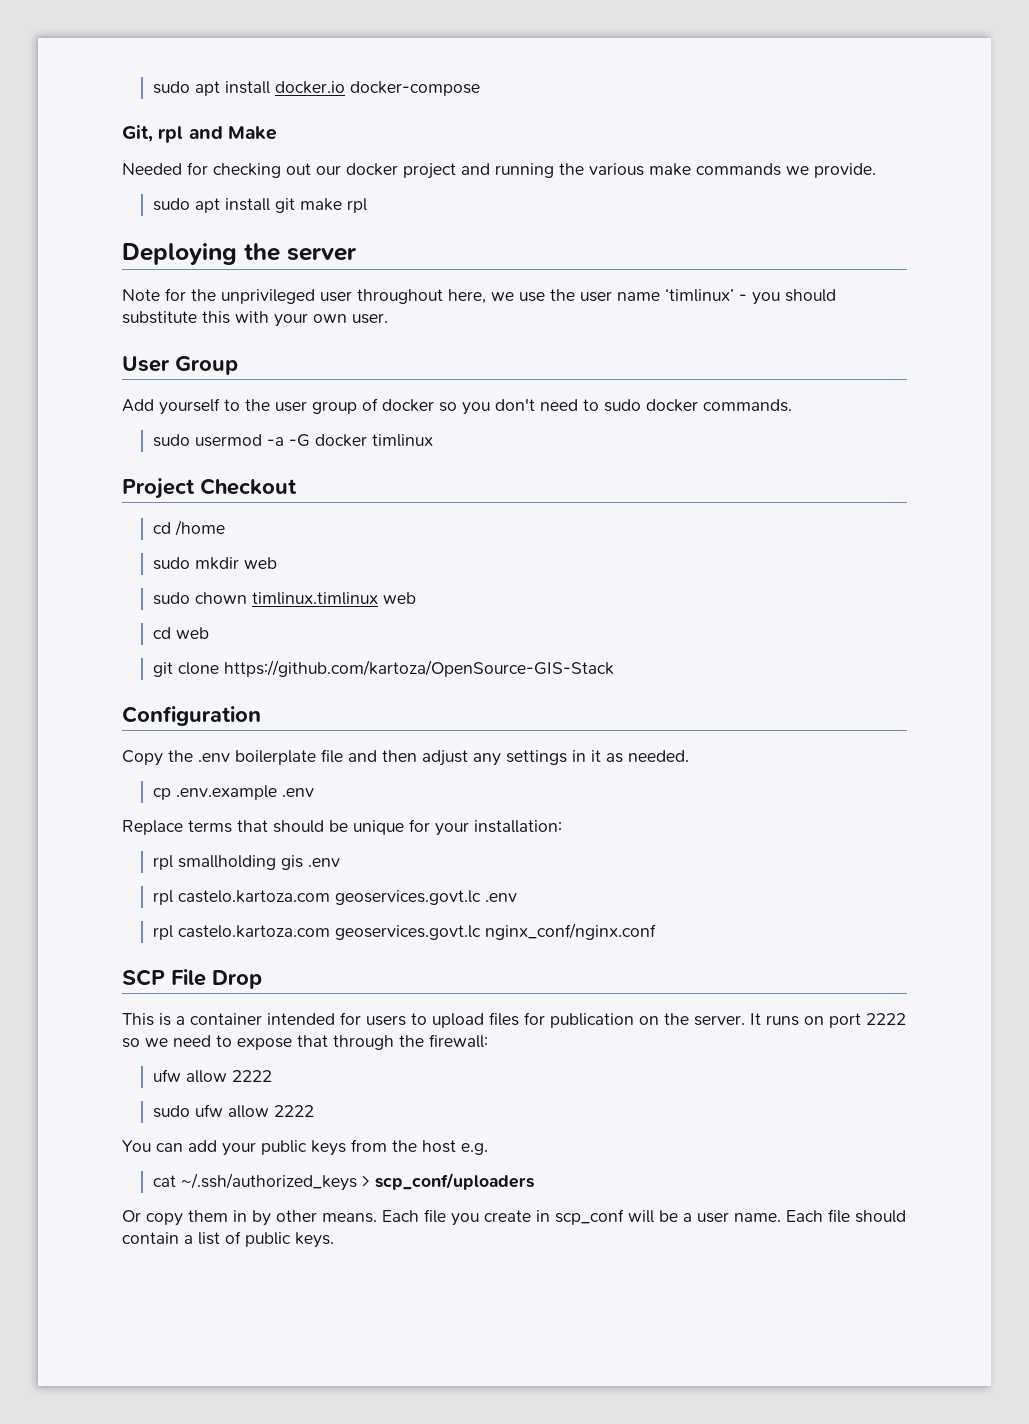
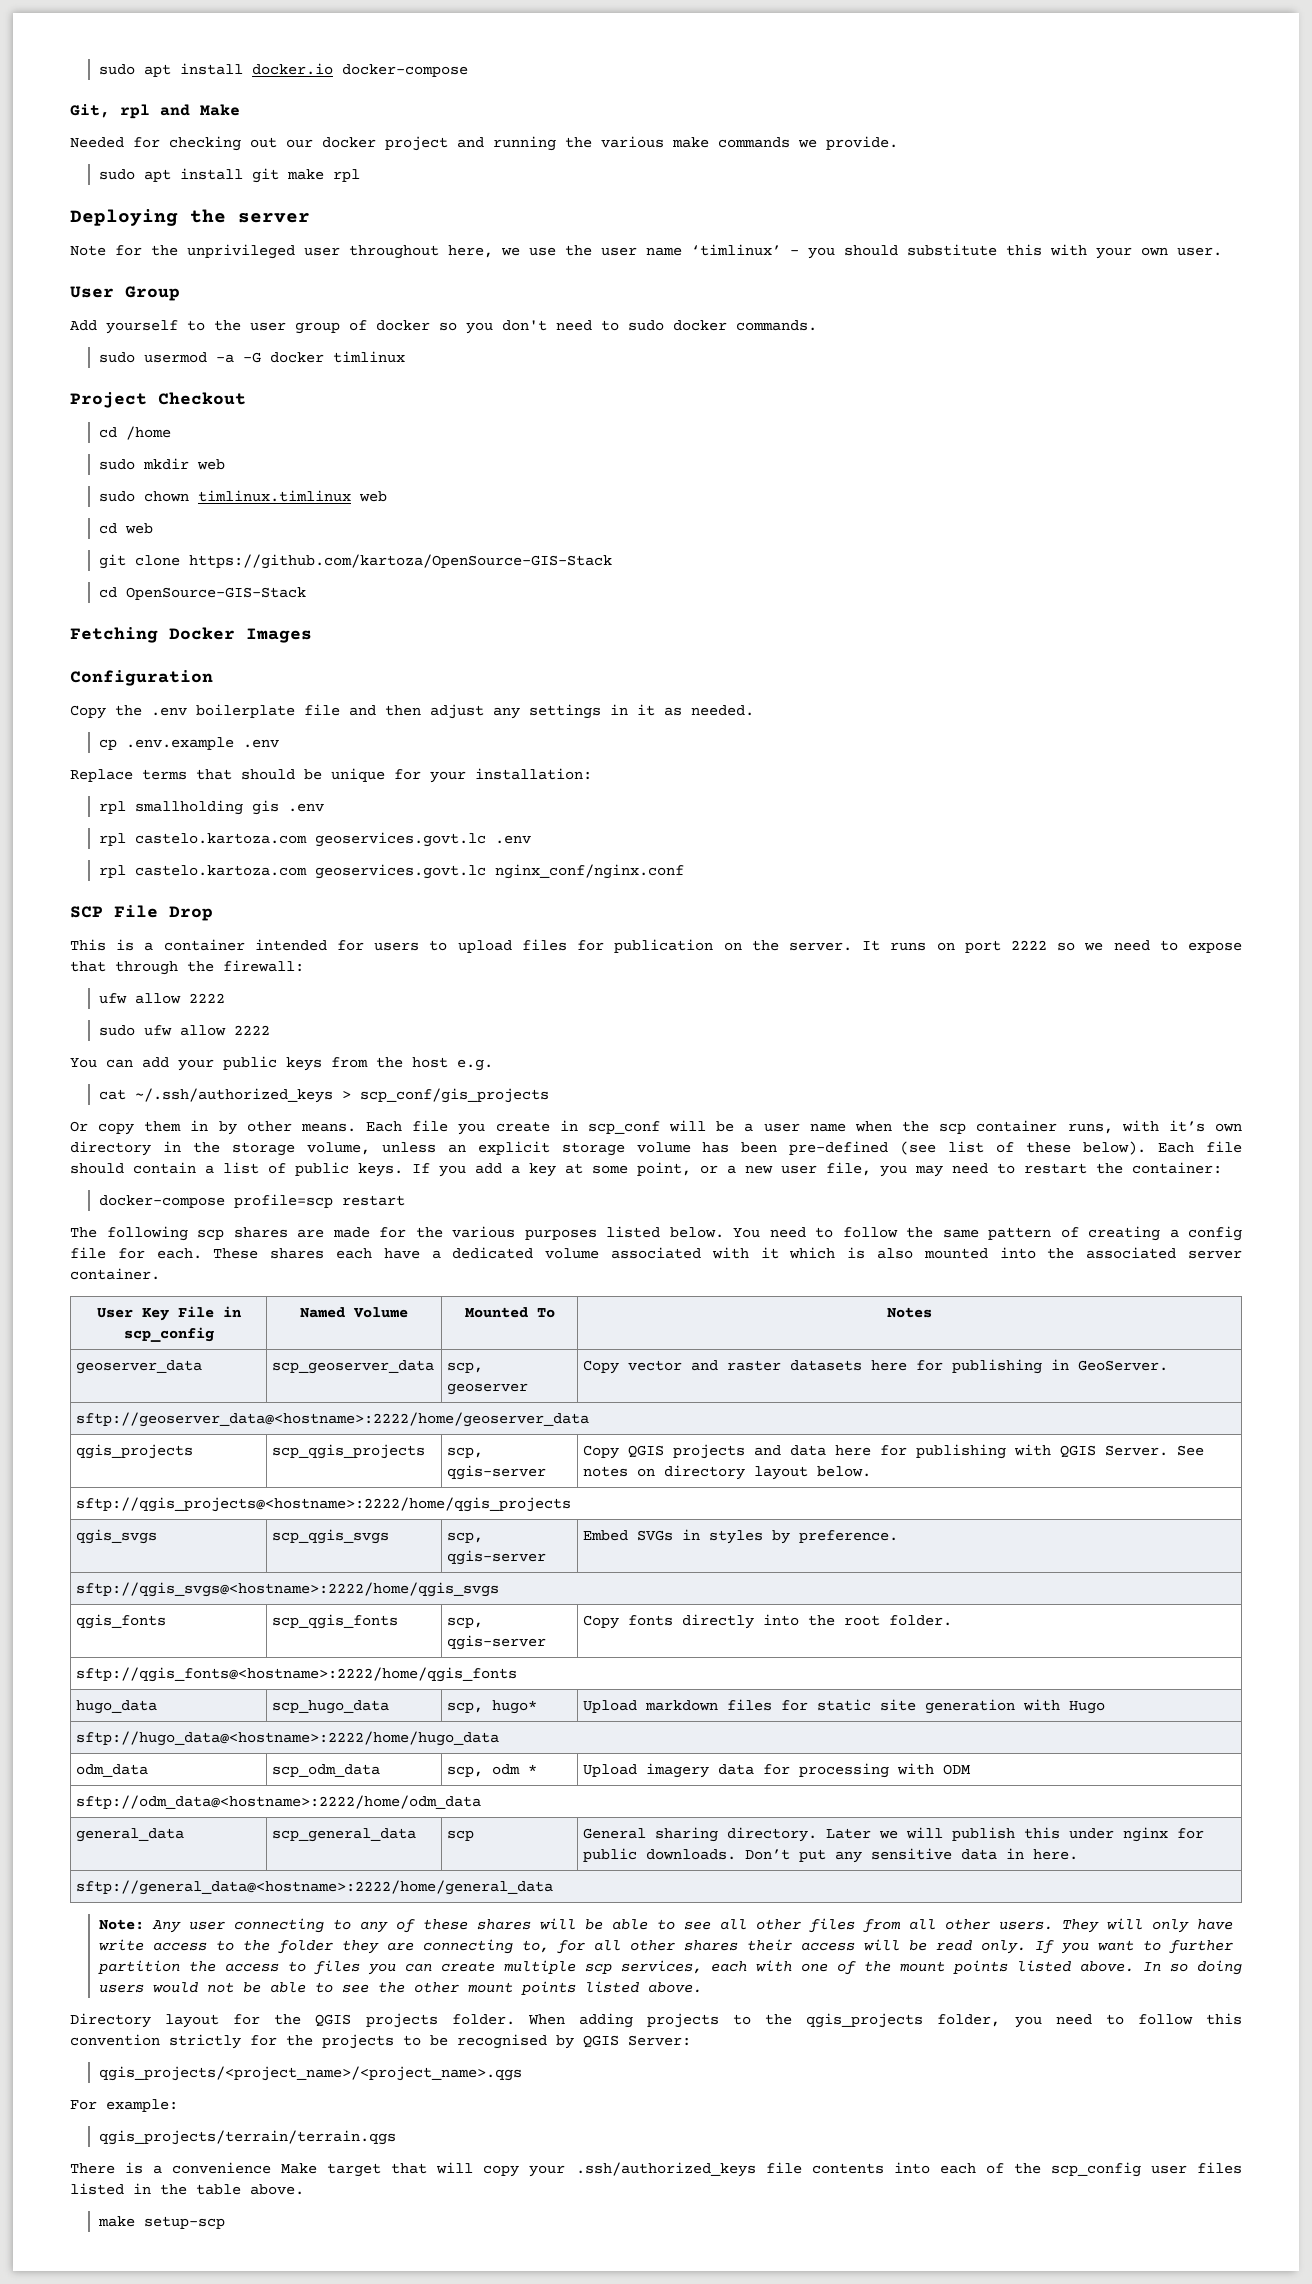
+ cd OpenSource-GIS-Stack
+ Fetching Docker Images
- cat ~/.ssh/authorized_keys > scp_conf/uploaders
+ cat ~/.ssh/authorized_keys > scp_conf/gis_projects
- Each file you create in scp_conf will be a user name.
+ Each file you create in scp_conf will be a user name when the scp container runs, with it’s own directory in the storage volume, unless an explicit storage volume has been pre-defined (see list of these below).
+ If you add a key at some point, or a new user file, you may need to restart the container:
+ docker-compose profile=scp restart
+ The following scp shares are made for the various purposes listed below. You need to follow the same pattern of creating a config file for each. These shares each have a dedicated volume associated with it which is also mounted into the associated server container.
+ User Key File in scp_config | Named Volume | Mounted To | Notes
+ geoserver_data | scp_geoserver_data | scp, geoserver | Copy vector and raster datasets here for publishing in GeoServer.
+ sftp://geoserver_data@<hostname>:2222/home/geoserver_data
+ qgis_projects | scp_qgis_projects | scp, qgis-server | Copy QGIS projects and data here for publishing with QGIS Server. See notes on directory layout below.
+ sftp://qgis_projects@<hostname>:2222/home/qgis_projects
+ qgis_svgs | scp_qgis_svgs | scp, qgis-server | Embed SVGs in styles by preference.
+ sftp://qgis_svgs@<hostname>:2222/home/qgis_svgs
+ qgis_fonts | scp_qgis_fonts | scp, qgis-server | Copy fonts directly into the root folder.
+ sftp://qgis_fonts@<hostname>:2222/home/qgis_fonts
+ hugo_data | scp_hugo_data | scp, hugo* | Upload markdown files for static site generation with Hugo
+ sftp://hugo_data@<hostname>:2222/home/hugo_data
+ odm_data | scp_odm_data | scp, odm * | Upload imagery data for processing with ODM
+ sftp://odm_data@<hostname>:2222/home/odm_data
+ general_data | scp_general_data | scp | General sharing directory. Later we will publish this under nginx for public downloads. Don’t put any sensitive data in here.
+ sftp://general_data@<hostname>:2222/home/general_data
+ Note: Any user connecting to any of these shares will be able to see all other files from all other users. They will only have write access to the folder they are connecting to, for all other shares their access will be read only. If you want to further partition the access to files you can create multiple scp services, each with one of the mount points listed above. In so doing users would not be able to see the other mount points listed above.
+ Directory layout for the QGIS projects folder. When adding projects to the qgis_projects folder, you need to follow this convention strictly for the projects to be recognised by QGIS Server:
+ qgis_projects/<project_name>/<project_name>.qgs
+ For example:
+ qgis_projects/terrain/terrain.qgs
+ There is a convenience Make target that will copy your .ssh/authorized_keys file contents into each of the scp_config user files listed in the table above.
+ make setup-scp

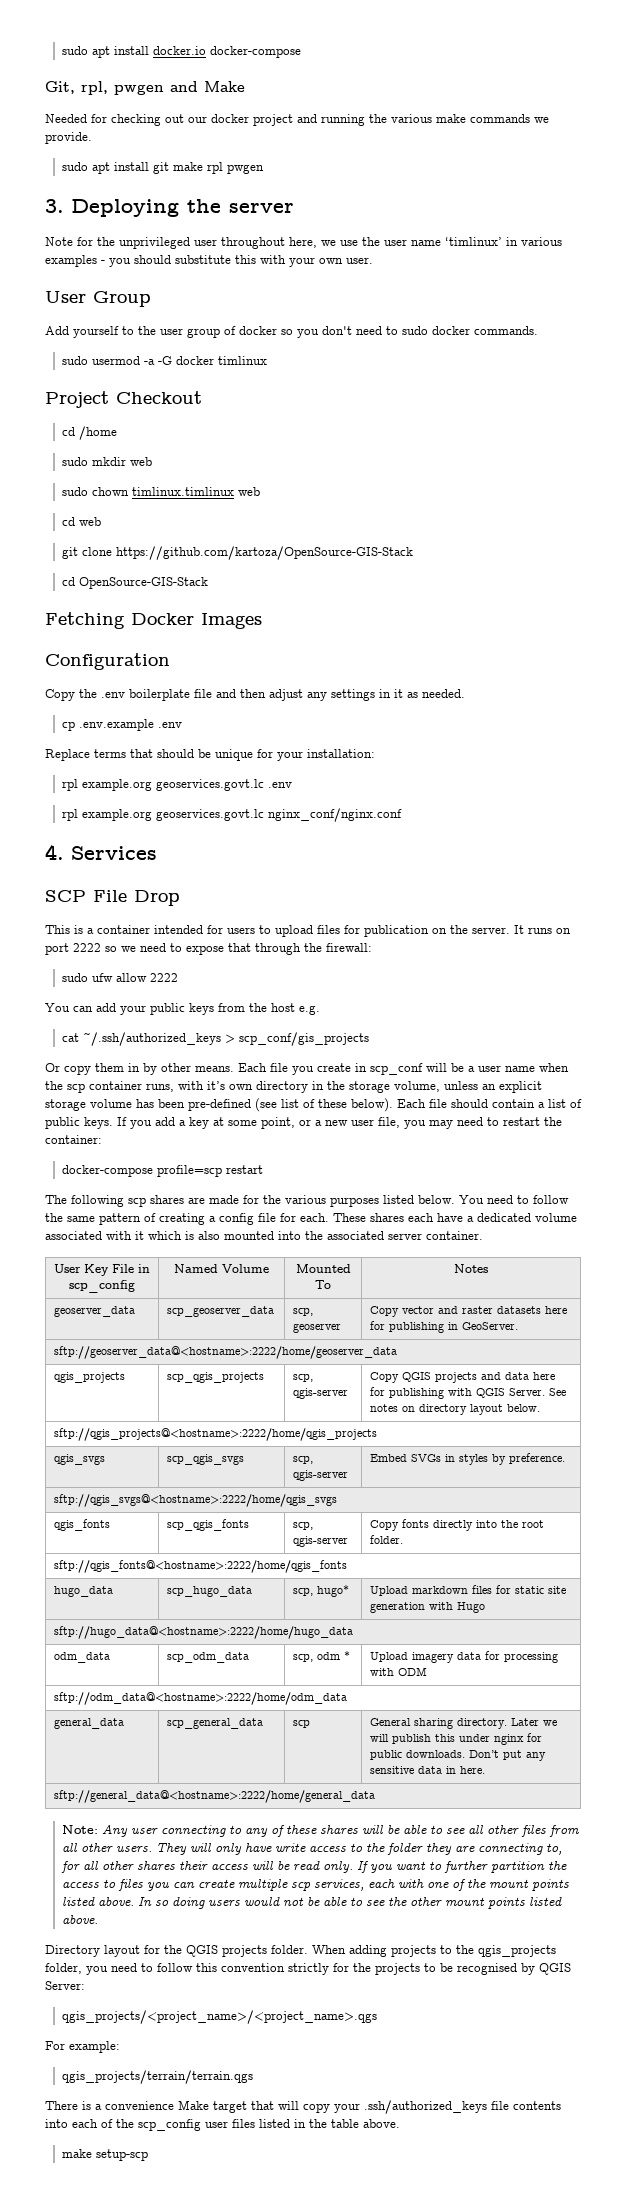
- Git, rpl and Make
+ Git, rpl, pwgen and Make
- sudo apt install git make rpl
- Deploying the server
+ sudo apt install git make rpl pwgen
+ 3. Deploying the server
- Note for the unprivileged user throughout here, we use the user name ‘timlinux’ - you should substitute this with your own user.
+ Note for the unprivileged user throughout here, we use the user name ‘timlinux’ in various examples - you should substitute this with your own user.
- rpl smallholding gis .env
- rpl castelo.kartoza.com geoservices.govt.lc .env
+ rpl example.org geoservices.govt.lc .env
- rpl castelo.kartoza.com geoservices.govt.lc nginx_conf/nginx.conf
+ rpl example.org geoservices.govt.lc nginx_conf/nginx.conf
+ 4. Services
  It runs on port 2222 so we need to expose that through the firewall:
- ufw allow 2222

